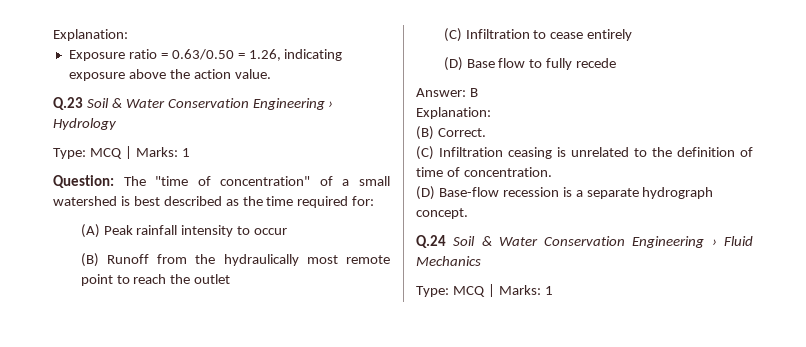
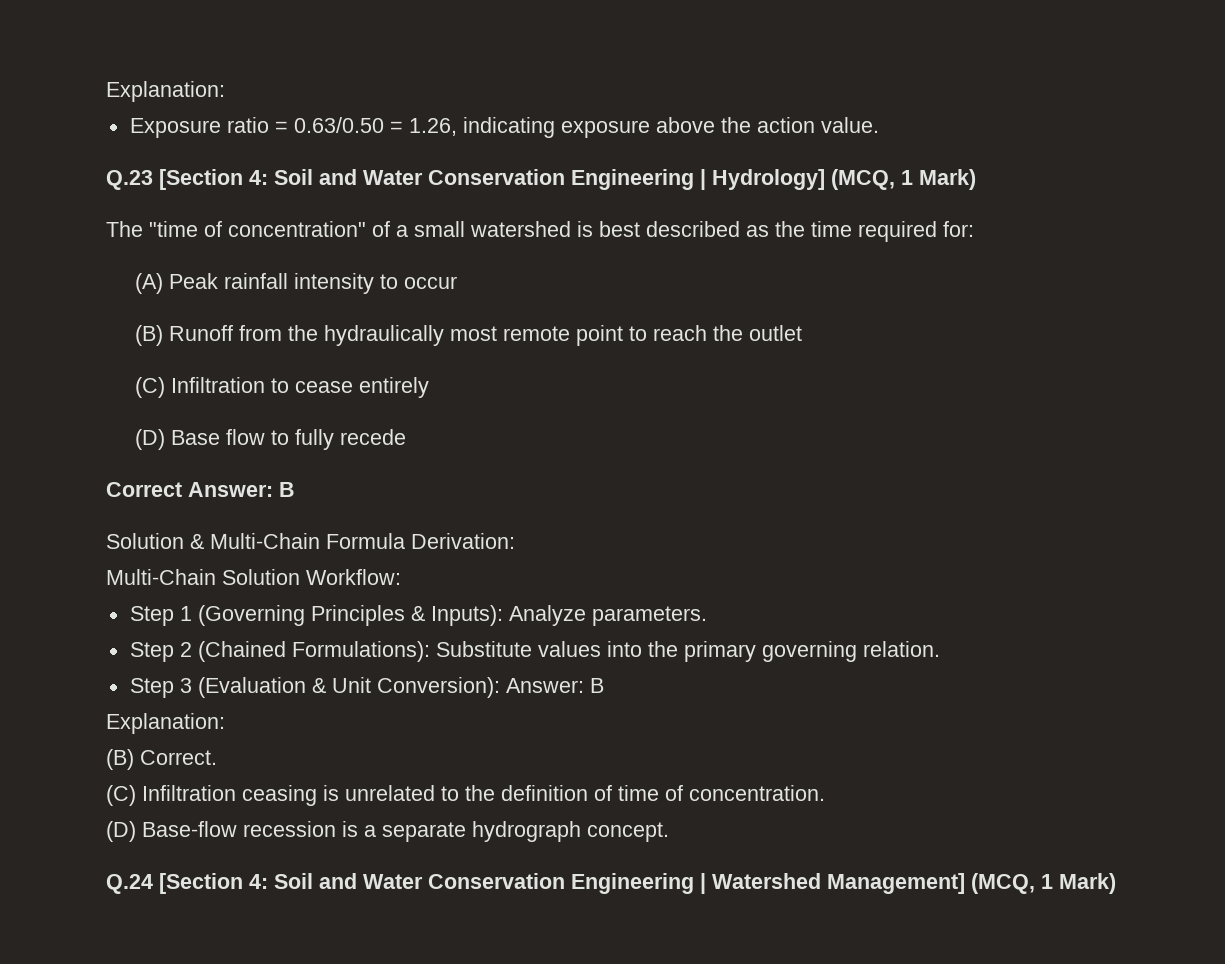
- Q.23 Soil & Water Conservation Engineering › Hydrology
- Type: MCQ | Marks: 1
- Question: The "time of concentration" of a small watershed is best described as the time required for:
+ Q.23 [Section 4: Soil and Water Conservation Engineering | Hydrology] (MCQ, 1 Mark)
+ The "time of concentration" of a small watershed is best described as the time required for:
- Answer: B
+ Correct Answer: B
+ Solution & Multi-Chain Formula Derivation:
+ Multi-Chain Solution Workflow:
+ Step 1 (Governing Principles & Inputs): Analyze parameters.
+ Step 2 (Chained Formulations): Substitute values into the primary governing relation.
+ Step 3 (Evaluation & Unit Conversion): Answer: B
- Q.24 Soil & Water Conservation Engineering › Fluid Mechanics
- Type: MCQ | Marks: 1
+ Q.24 [Section 4: Soil and Water Conservation Engineering | Watershed Management] (MCQ, 1 Mark)

